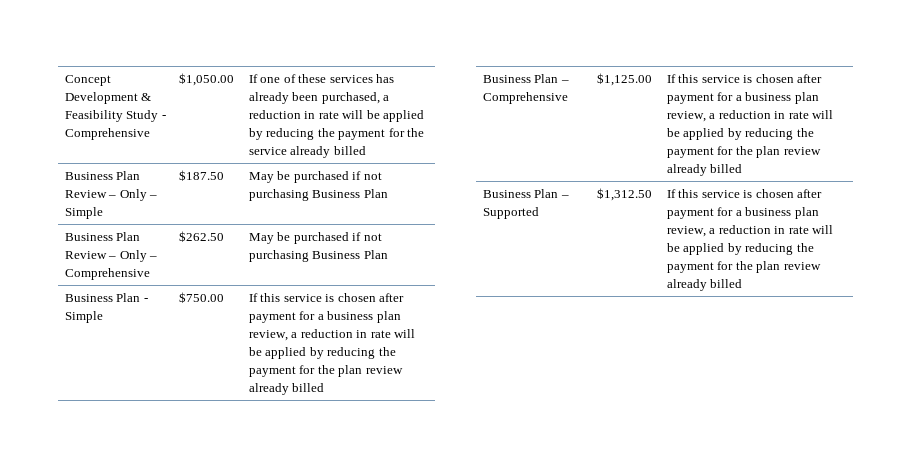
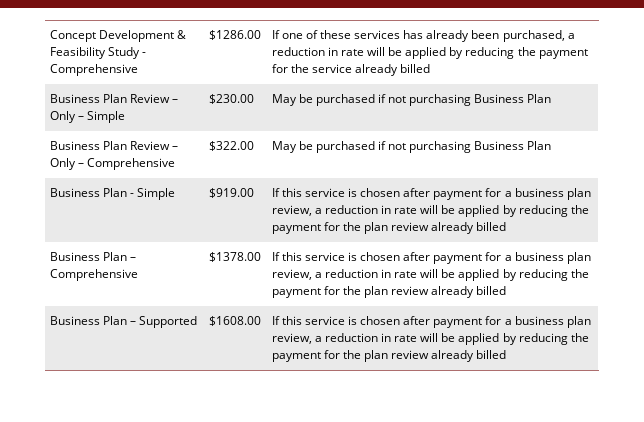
- Concept Development & Feasibility Study - Comprehensive | $1,050.00 | If one of these services has already been purchased, a reduction in rate will be applied by reducing the payment for the service already billed
+ Concept Development & Feasibility Study - Comprehensive | $1286.00 | If one of these services has already been purchased, a reduction in rate will be applied by reducing the payment for the service already billed
- Business Plan Review – Only – Simple | $187.50 | May be purchased if not purchasing Business Plan
+ Business Plan Review – Only – Simple | $230.00 | May be purchased if not purchasing Business Plan
- Business Plan Review – Only – Comprehensive | $262.50 | May be purchased if not purchasing Business Plan
+ Business Plan Review – Only – Comprehensive | $322.00 | May be purchased if not purchasing Business Plan
- Business Plan - Simple | $750.00 | If this service is chosen after payment for a business plan review, a reduction in rate will be applied by reducing the payment for the plan review already billed
+ Business Plan - Simple | $919.00 | If this service is chosen after payment for a business plan review, a reduction in rate will be applied by reducing the payment for the plan review already billed
- Business Plan – Comprehensive | $1,125.00 | If this service is chosen after payment for a business plan review, a reduction in rate will be applied by reducing the payment for the plan review already billed
+ Business Plan – Comprehensive | $1378.00 | If this service is chosen after payment for a business plan review, a reduction in rate will be applied by reducing the payment for the plan review already billed
- Business Plan – Supported | $1,312.50 | If this service is chosen after payment for a business plan review, a reduction in rate will be applied by reducing the payment for the plan review already billed
+ Business Plan – Supported | $1608.00 | If this service is chosen after payment for a business plan review, a reduction in rate will be applied by reducing the payment for the plan review already billed

